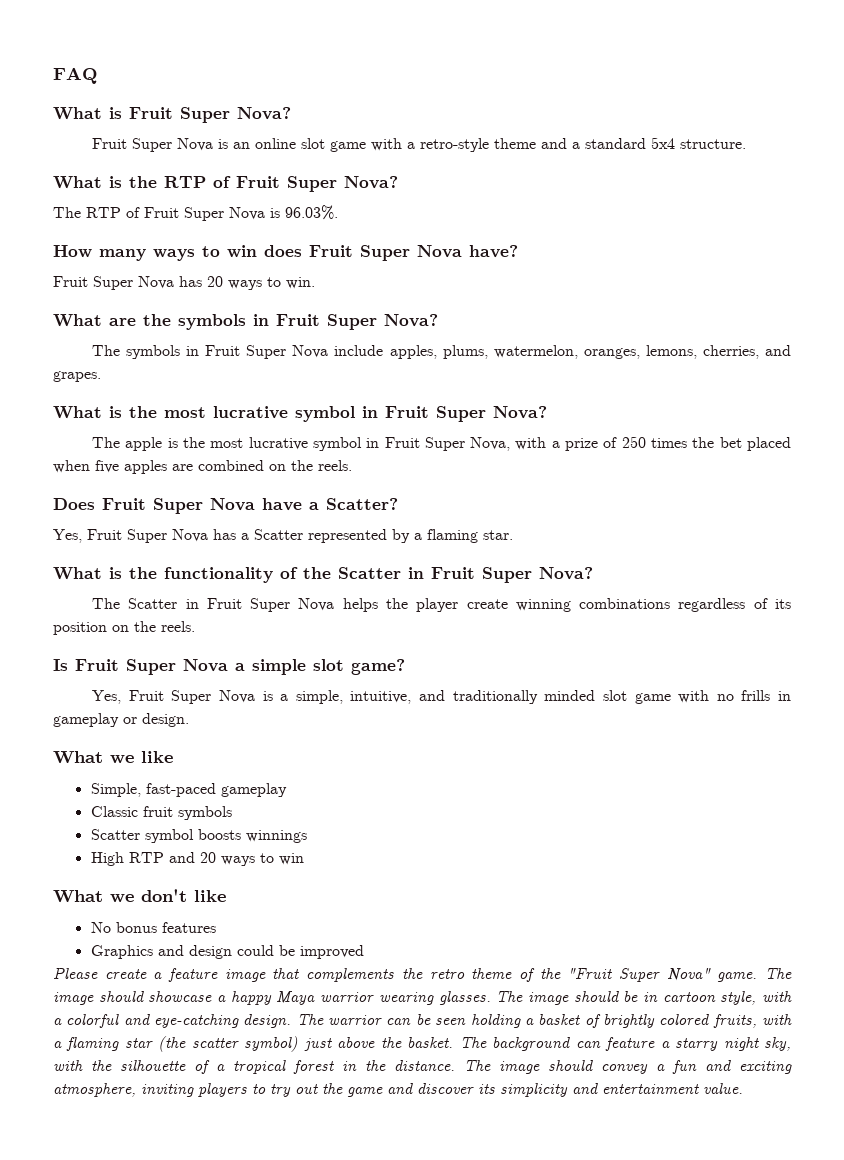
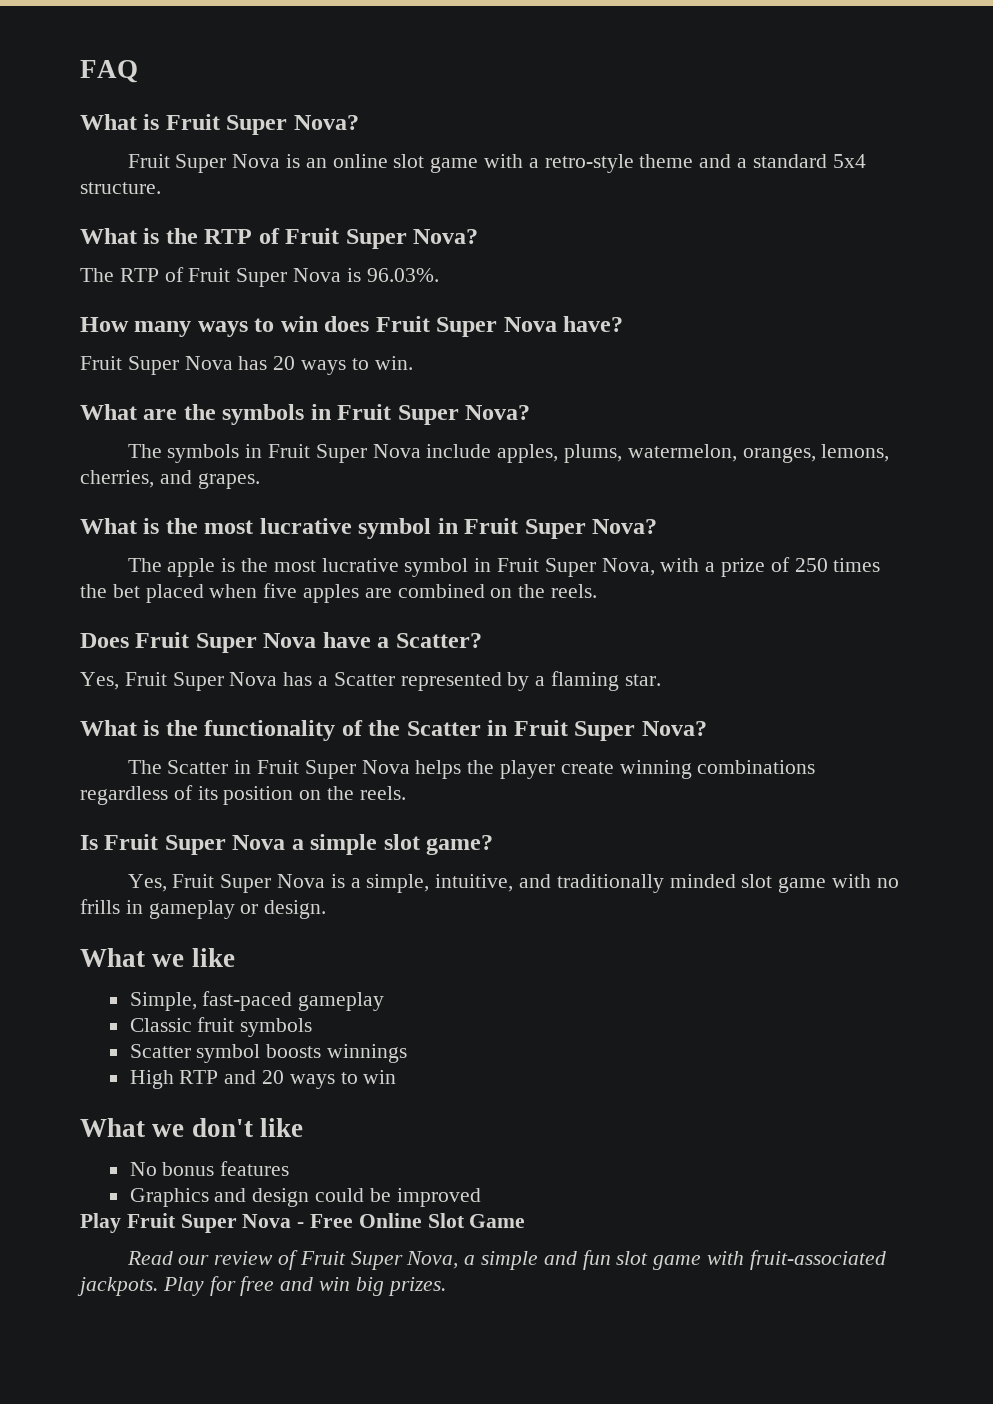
- Please create a feature image that complements the retro theme of the "Fruit Super Nova" game. The image should showcase a happy Maya warrior wearing glasses. The image should be in cartoon style, with a colorful and eye-catching design. The warrior can be seen holding a basket of brightly colored fruits, with a flaming star (the scatter symbol) just above the basket. The background can feature a starry night sky, with the silhouette of a tropical forest in the distance. The image should convey a fun and exciting atmosphere, inviting players to try out the game and discover its simplicity and entertainment value.
+ Play Fruit Super Nova - Free Online Slot Game
+ Read our review of Fruit Super Nova, a simple and fun slot game with fruit-associated jackpots. Play for free and win big prizes.

